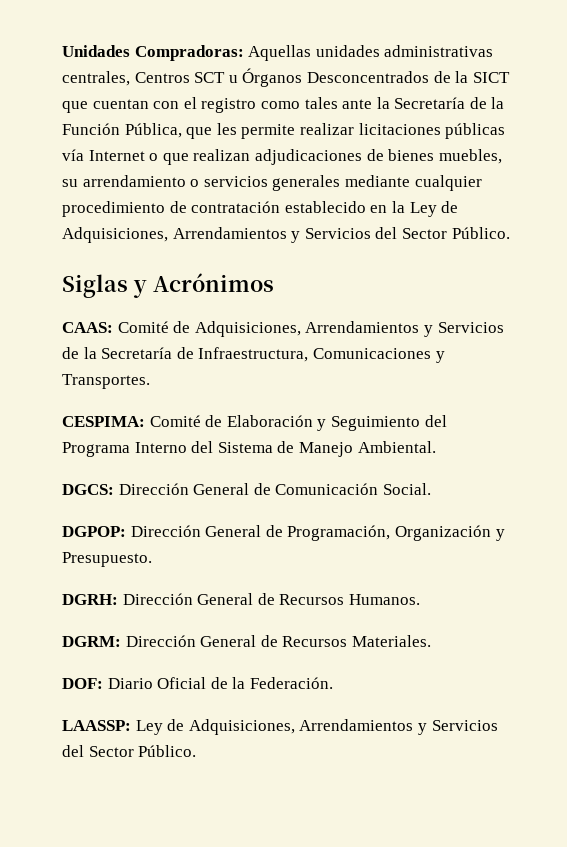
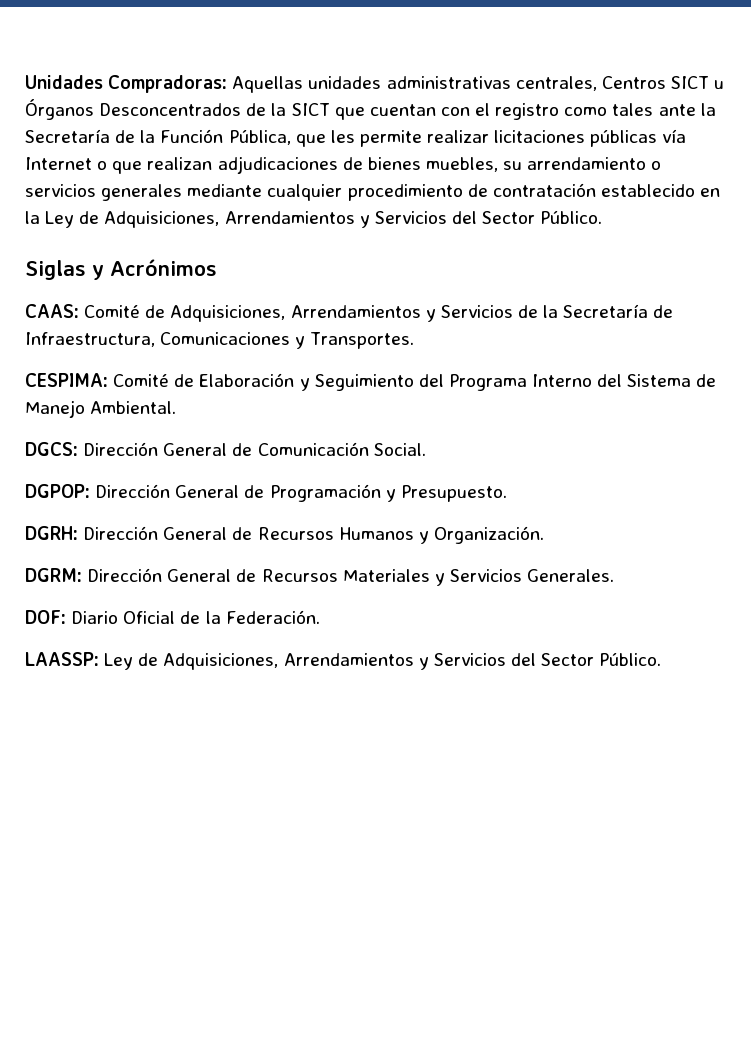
- Aquellas unidades administrativas centrales, Centros SCT u Órganos Desconcentrados de la SICT que cuentan con el registro como tales ante la Secretaría de la Función Pública, que les permite realizar licitaciones públicas vía Internet o que realizan adjudicaciones de bienes muebles, su arrendamiento o servicios generales mediante cualquier procedimiento de contratación establecido en la Ley de Adquisiciones, Arrendamientos y Servicios del Sector Público.
+ Aquellas unidades administrativas centrales, Centros SICT u Órganos Desconcentrados de la SICT que cuentan con el registro como tales ante la Secretaría de la Función Pública, que les permite realizar licitaciones públicas vía Internet o que realizan adjudicaciones de bienes muebles, su arrendamiento o servicios generales mediante cualquier procedimiento de contratación establecido en la Ley de Adquisiciones, Arrendamientos y Servicios del Sector Público.
- DGPOP: Dirección General de Programación, Organización y Presupuesto.
+ DGPOP: Dirección General de Programación y Presupuesto.
- DGRH: Dirección General de Recursos Humanos.
+ DGRH: Dirección General de Recursos Humanos y Organización.
- DGRM: Dirección General de Recursos Materiales.
+ DGRM: Dirección General de Recursos Materiales y Servicios Generales.

